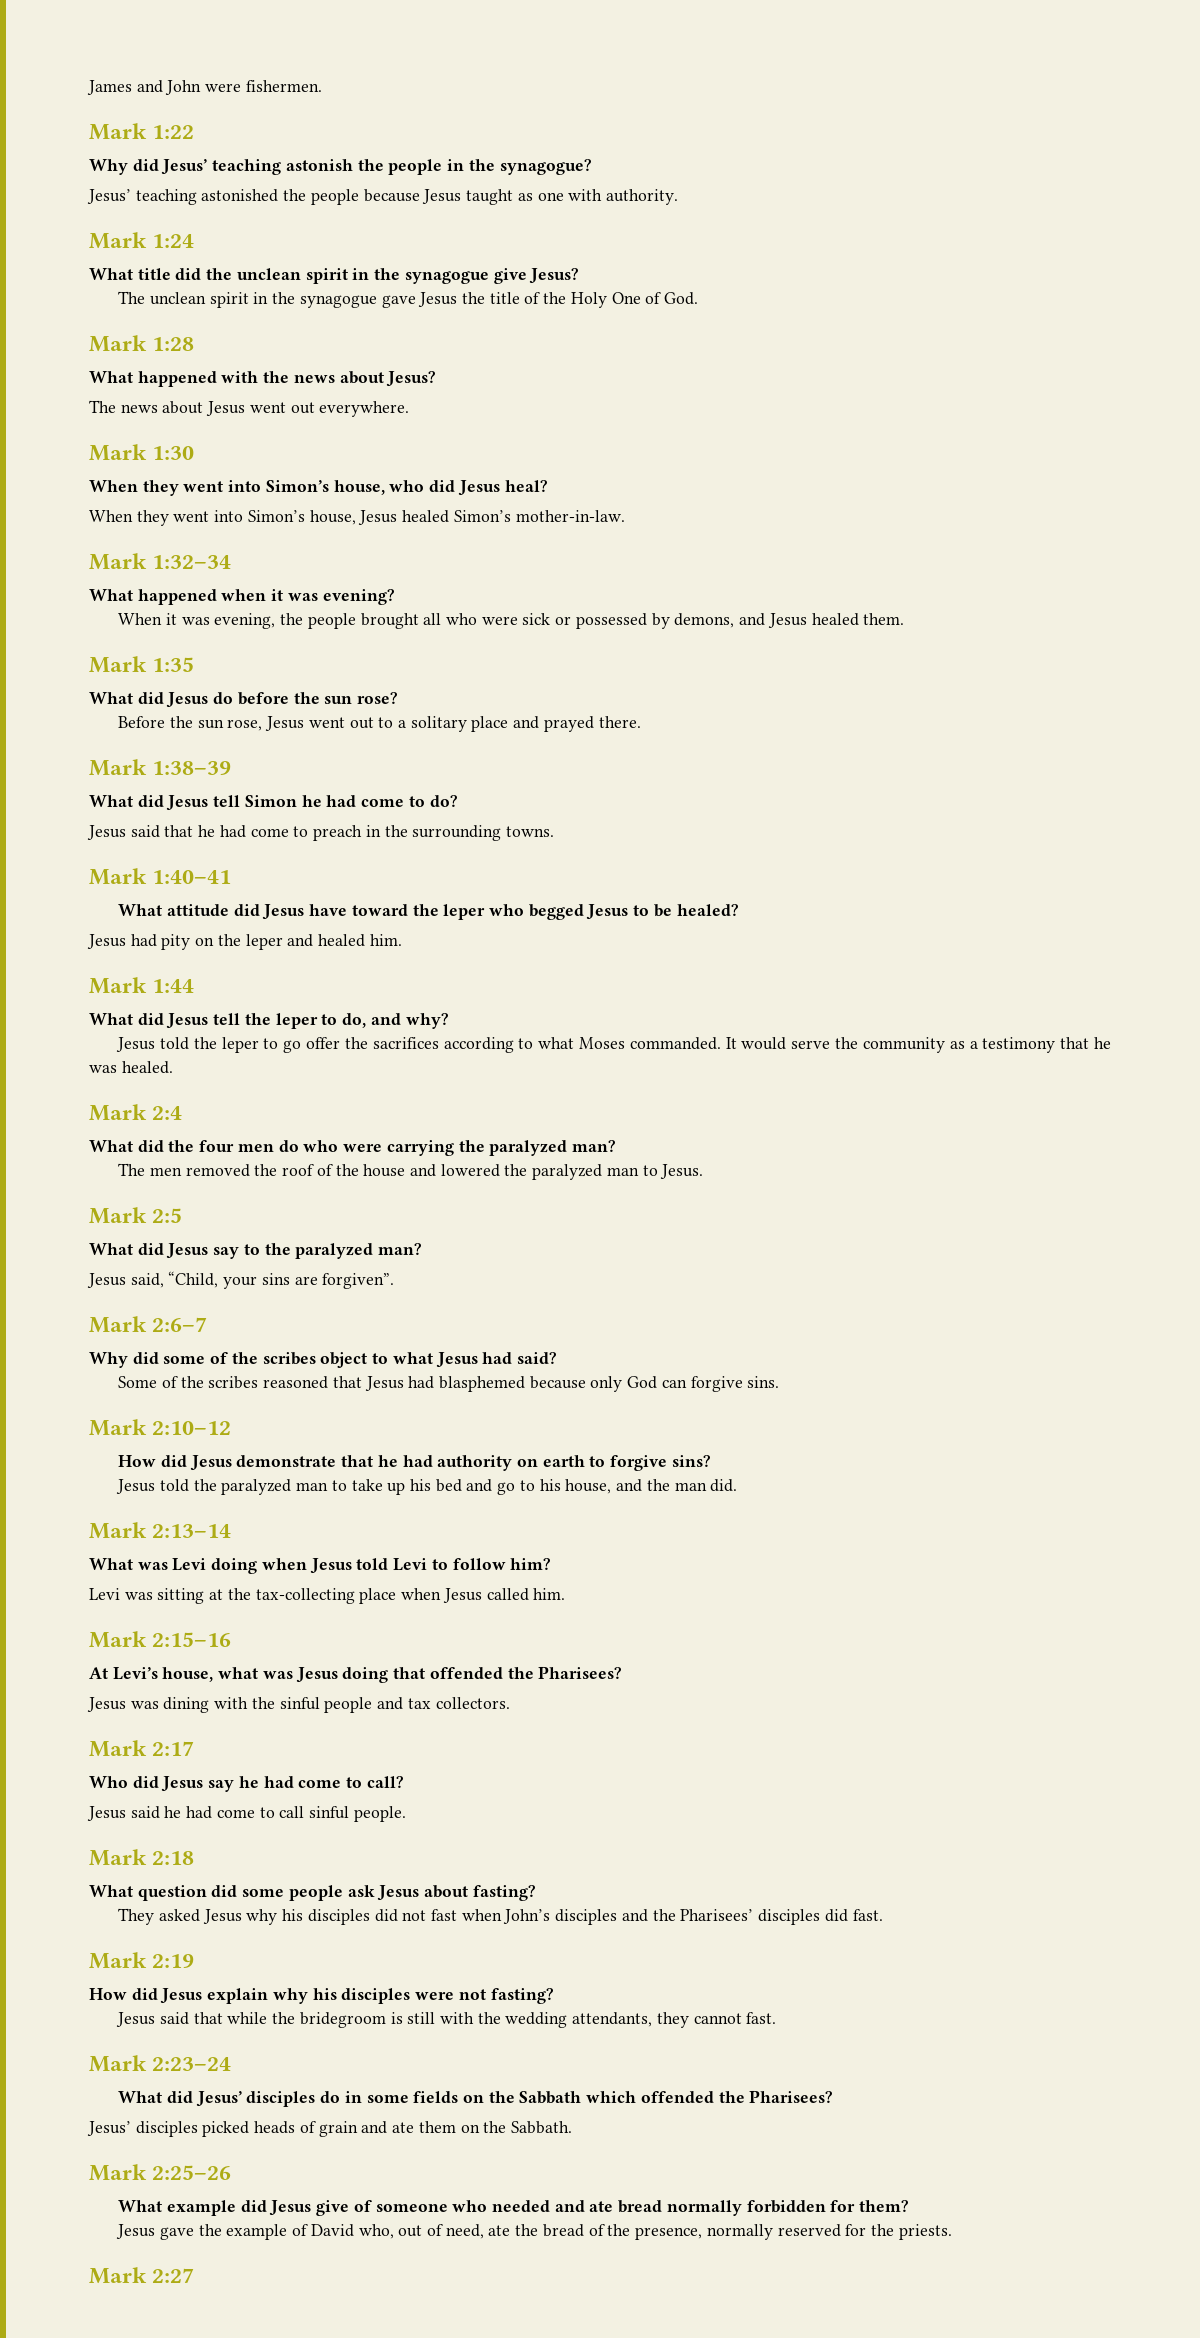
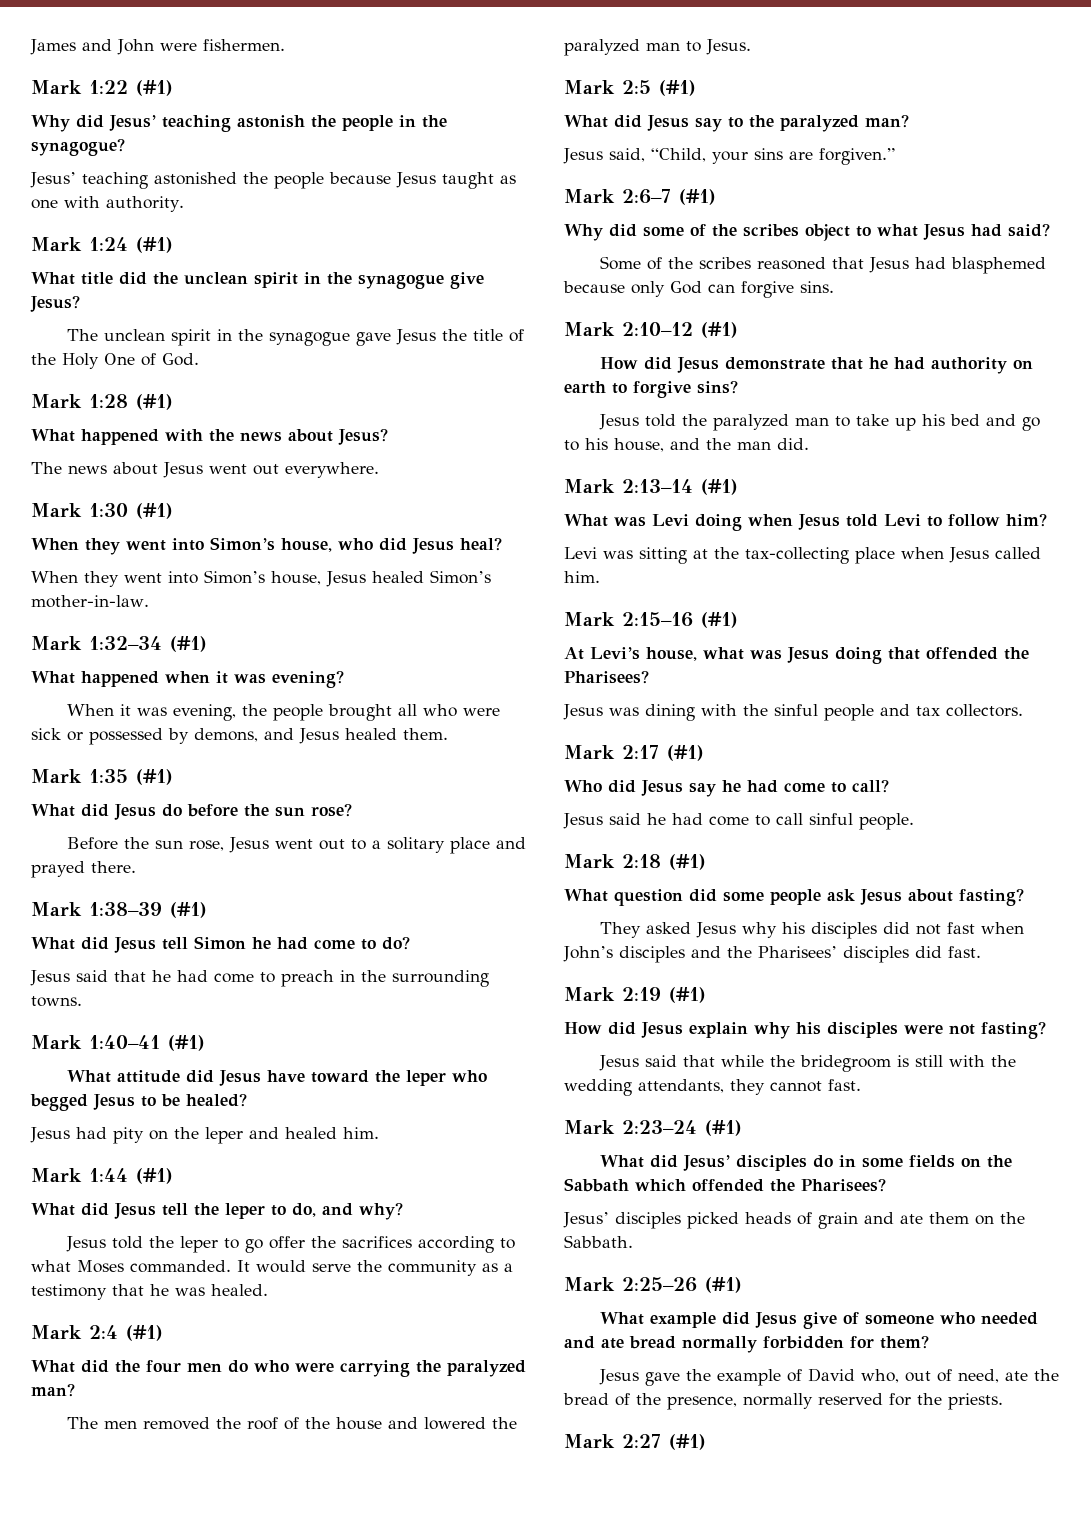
- Mark 1:22
+ Mark 1:22 (#1)
- Mark 1:24
+ Mark 1:24 (#1)
- Mark 1:28
+ Mark 1:28 (#1)
- Mark 1:30
+ Mark 1:30 (#1)
- Mark 1:32–34
+ Mark 1:32–34 (#1)
- Mark 1:35
+ Mark 1:35 (#1)
- Mark 1:38–39
+ Mark 1:38–39 (#1)
- Mark 1:40–41
+ Mark 1:40–41 (#1)
- Mark 1:44
+ Mark 1:44 (#1)
- Mark 2:4
+ Mark 2:4 (#1)
- Mark 2:5
+ Mark 2:5 (#1)
- Jesus said, “Child, your sins are forgiven”.
+ Jesus said, “Child, your sins are forgiven.”
- Mark 2:6–7
+ Mark 2:6–7 (#1)
- Mark 2:10–12
+ Mark 2:10–12 (#1)
- Mark 2:13–14
+ Mark 2:13–14 (#1)
- Mark 2:15–16
+ Mark 2:15–16 (#1)
- Mark 2:17
+ Mark 2:17 (#1)
- Mark 2:18
+ Mark 2:18 (#1)
- Mark 2:19
+ Mark 2:19 (#1)
- Mark 2:23–24
+ Mark 2:23–24 (#1)
- Mark 2:25–26
+ Mark 2:25–26 (#1)
- Mark 2:27
+ Mark 2:27 (#1)

